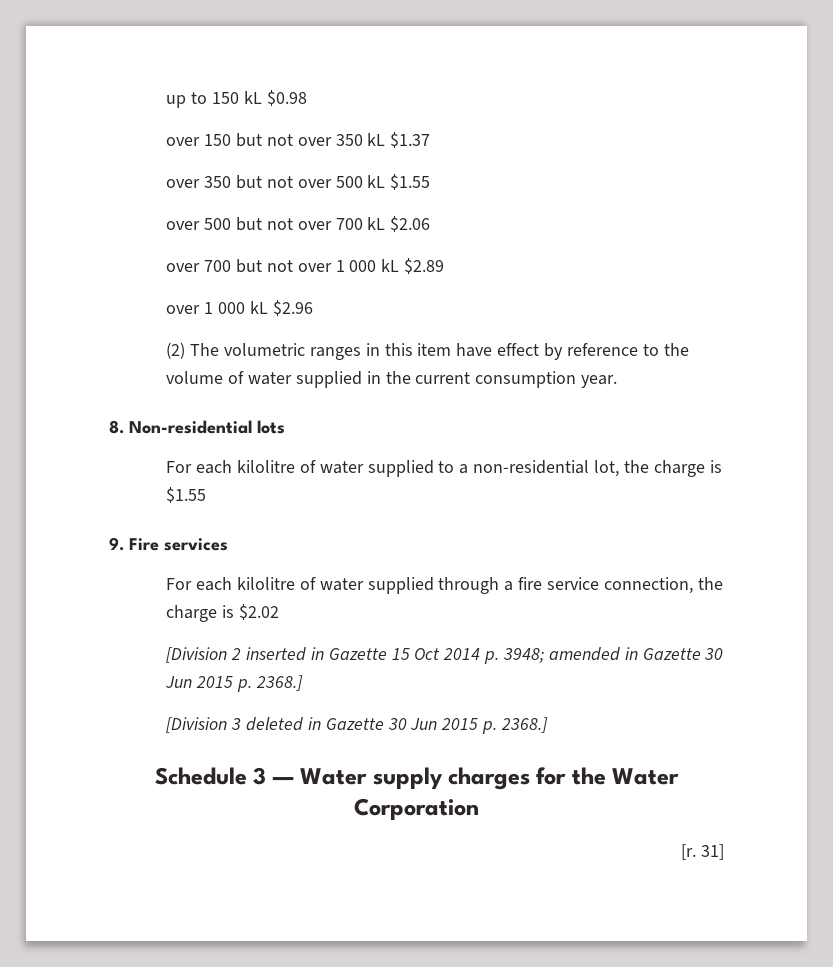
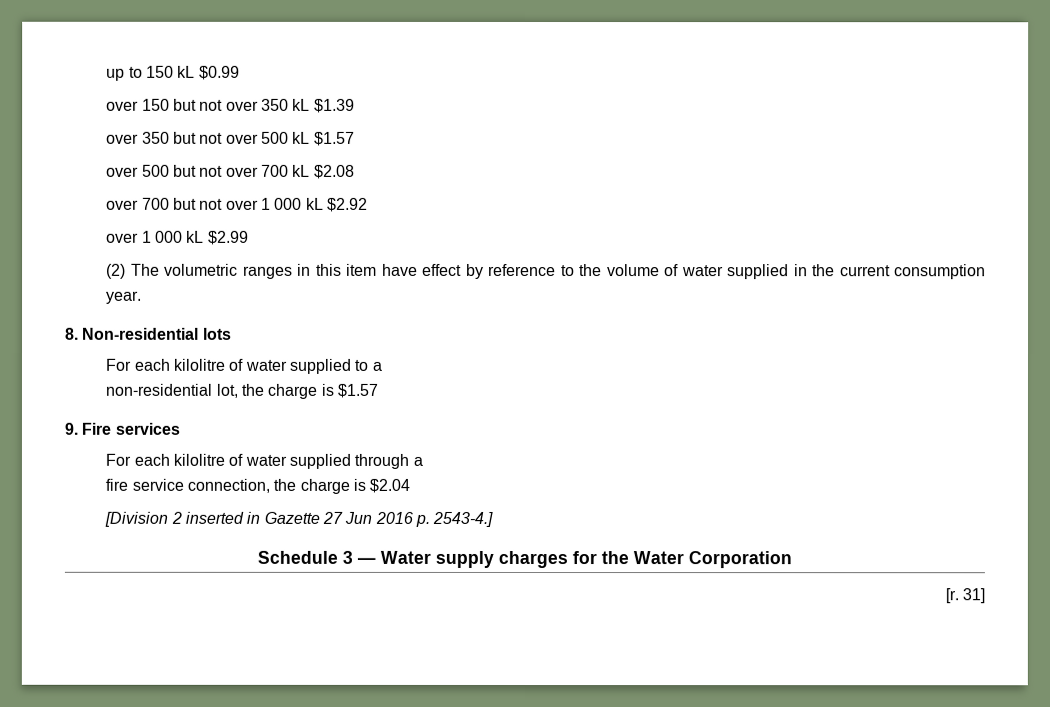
- up to 150 kL $0.98
+ up to 150 kL $0.99
- over 150 but not over 350 kL $1.37
+ over 150 but not over 350 kL $1.39
- over 350 but not over 500 kL $1.55
+ over 350 but not over 500 kL $1.57
- over 500 but not over 700 kL $2.06
+ over 500 but not over 700 kL $2.08
- over 700 but not over 1 000 kL $2.89
- over 1 000 kL $2.96
+ over 700 but not over 1 000 kL $2.92
+ over 1 000 kL $2.99
- For each kilolitre of water supplied to a non-residential lot, the charge is $1.55
+ For each kilolitre of water supplied to a
+ non-residential lot, the charge is $1.57
- For each kilolitre of water supplied through a fire service connection, the charge is $2.02
+ For each kilolitre of water supplied through a
+ fire service connection, the charge is $2.04
- [Division 2 inserted in Gazette 15 Oct 2014 p. 3948; amended in Gazette 30 Jun 2015 p. 2368.]
- [Division 3 deleted in Gazette 30 Jun 2015 p. 2368.]
+ [Division 2 inserted in Gazette 27 Jun 2016 p. 2543-4.]

